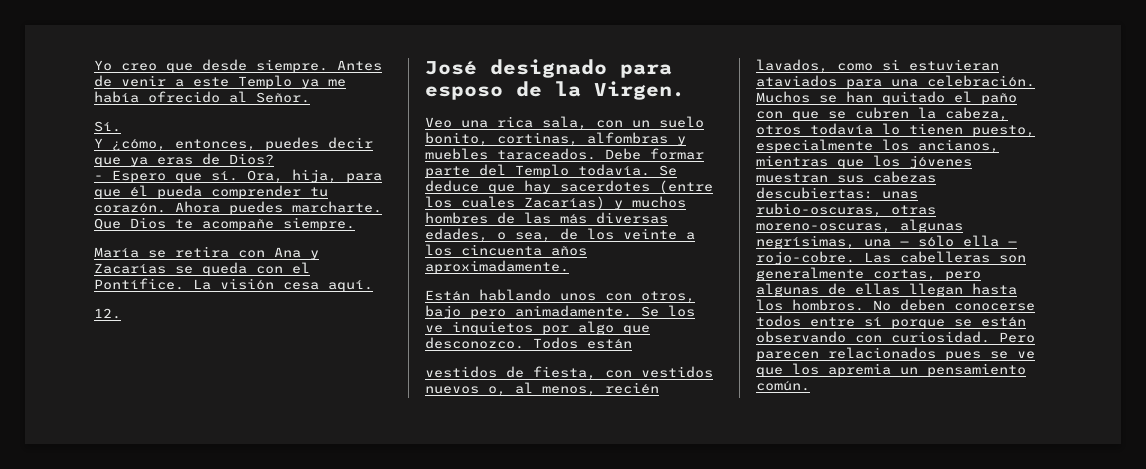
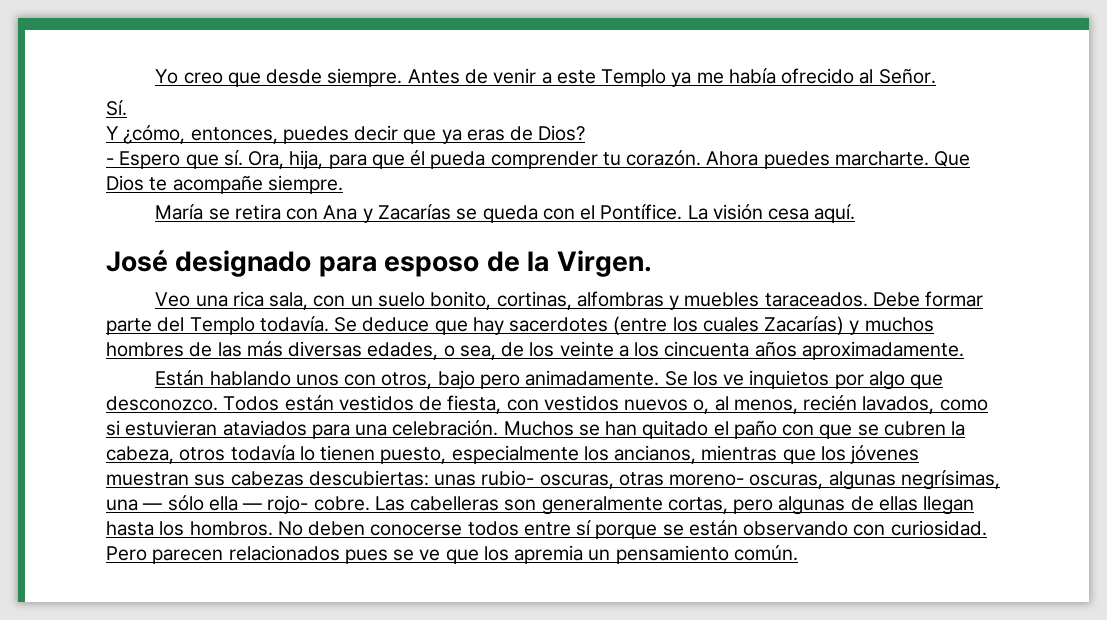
- 12.
- Todos están
- vestidos de fiesta, con vestidos nuevos o, al menos, recién lavados, como si estuvieran ataviados para una celebración.
+ Todos están vestidos de fiesta, con vestidos nuevos o, al menos, recién lavados, como si estuvieran ataviados para una celebración.
- Muchos se han quitado el paño con que se cubren la cabeza, otros todavía lo tienen puesto, especialmente los ancianos, mientras que los jóvenes muestran sus cabezas descubiertas: unas rubio-oscuras, otras moreno-oscuras, algunas negrísimas, una — sólo ella — rojo-cobre.
+ Muchos se han quitado el paño con que se cubren la cabeza, otros todavía lo tienen puesto, especialmente los ancianos, mientras que los jóvenes muestran sus cabezas descubiertas: unas rubio- oscuras, otras moreno- oscuras, algunas negrísimas, una — sólo ella — rojo- cobre.

